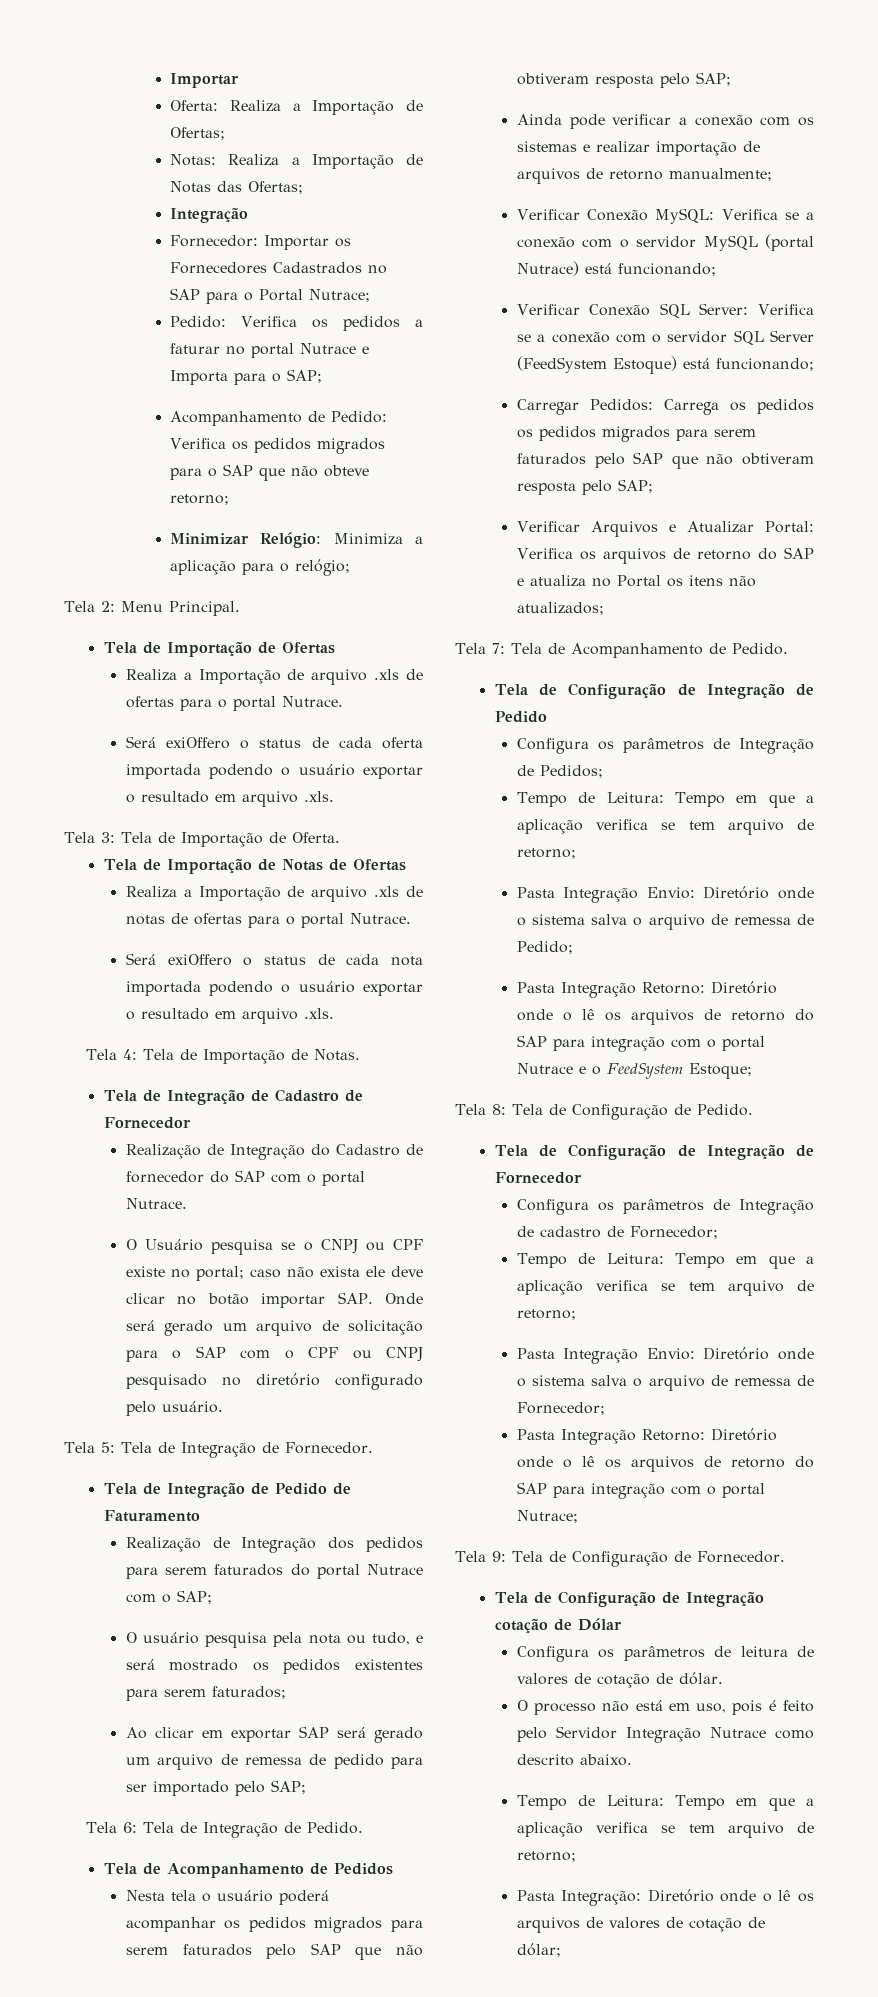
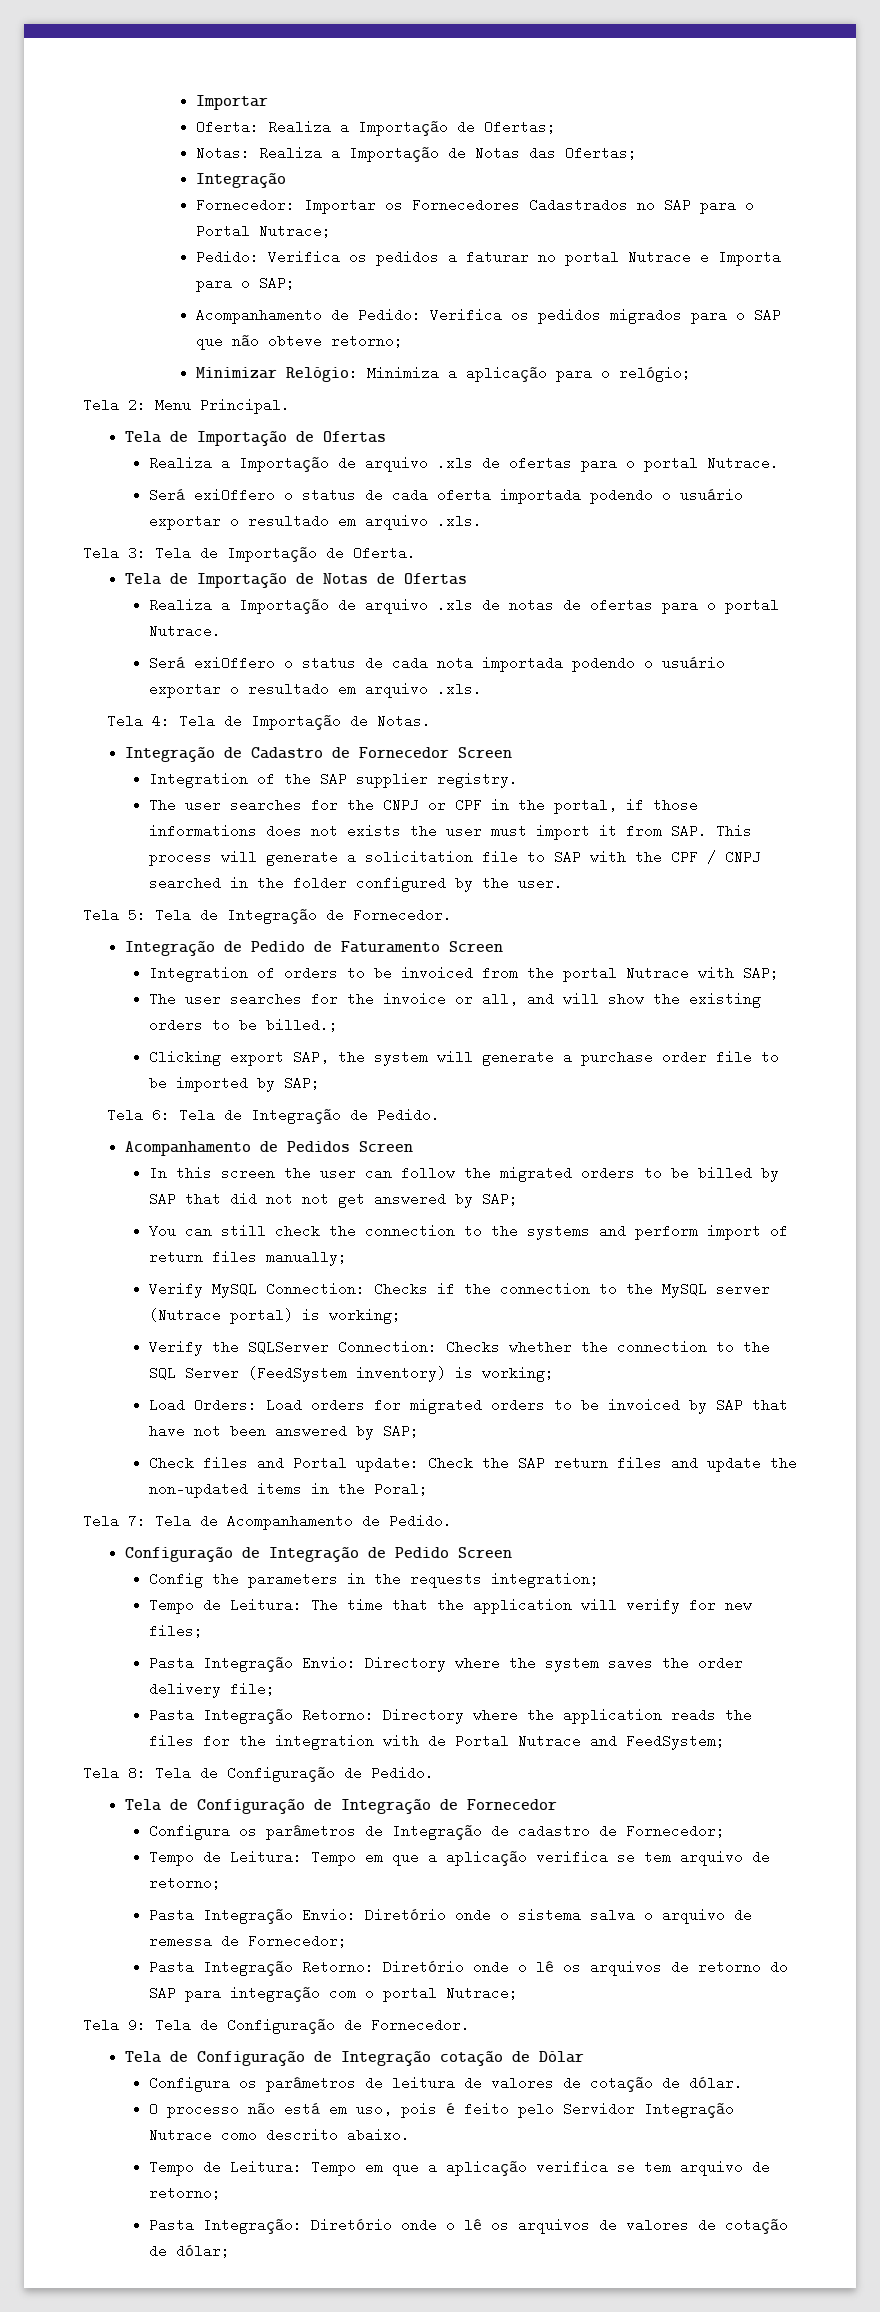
- Tela de Integração de Cadastro de Fornecedor
- Realização de Integração do Cadastro de fornecedor do SAP com o portal Nutrace.
- O Usuário pesquisa se o CNPJ ou CPF existe no portal; caso não exista ele deve clicar no botão importar SAP. Onde será gerado um arquivo de solicitação para o SAP com o CPF ou CNPJ pesquisado no diretório configurado pelo usuário.
+ Integração de Cadastro de Fornecedor Screen
+ Integration of the SAP supplier registry.
+ The user searches for the CNPJ or CPF in the portal, if those informations does not exists the user must import it from SAP. This process will generate a solicitation file to SAP with the CPF / CNPJ searched in the folder configured by the user.
- Tela de Integração de Pedido de Faturamento
- Realização de Integração dos pedidos para serem faturados do portal Nutrace com o SAP;
- O usuário pesquisa pela nota ou tudo, e será mostrado os pedidos existentes para serem faturados;
- Ao clicar em exportar SAP será gerado um arquivo de remessa de pedido para ser importado pelo SAP;
+ Integração de Pedido de Faturamento Screen
+ Integration of orders to be invoiced from the portal Nutrace with SAP;
+ The user searches for the invoice or all, and will show the existing orders to be billed.;
+ Clicking export SAP, the system will generate a purchase order file to be imported by SAP;
- Tela de Acompanhamento de Pedidos
- Nesta tela o usuário poderá acompanhar os pedidos migrados para serem faturados pelo SAP que não obtiveram resposta pelo SAP;
- Ainda pode verificar a conexão com os sistemas e realizar importação de arquivos de retorno manualmente;
- Verificar Conexão MySQL: Verifica se a conexão com o servidor MySQL (portal Nutrace) está funcionando;
- Verificar Conexão SQL Server: Verifica se a conexão com o servidor SQL Server (FeedSystem Estoque) está funcionando;
- Carregar Pedidos: Carrega os pedidos os pedidos migrados para serem faturados pelo SAP que não obtiveram resposta pelo SAP;
- Verificar Arquivos e Atualizar Portal: Verifica os arquivos de retorno do SAP e atualiza no Portal os itens não atualizados;
+ Acompanhamento de Pedidos Screen
+ In this screen the user can follow the migrated orders to be billed by SAP that did not not get answered by SAP;
+ You can still check the connection to the systems and perform import of return files manually;
+ Verify MySQL Connection: Checks if the connection to the MySQL server (Nutrace portal) is working;
+ Verify the SQLServer Connection: Checks whether the connection to the SQL Server (FeedSystem inventory) is working;
+ Load Orders: Load orders for migrated orders to be invoiced by SAP that have not been answered by SAP;
+ Check files and Portal update: Check the SAP return files and update the non-updated items in the Poral;
- Tela de Configuração de Integração de Pedido
- Configura os parâmetros de Integração de Pedidos;
- Tempo de Leitura: Tempo em que a aplicação verifica se tem arquivo de retorno;
- Pasta Integração Envio: Diretório onde o sistema salva o arquivo de remessa de Pedido;
- Pasta Integração Retorno: Diretório onde o lê os arquivos de retorno do SAP para integração com o portal Nutrace e o FeedSystem Estoque;
+ Configuração de Integração de Pedido Screen
+ Config the parameters in the requests integration;
+ Tempo de Leitura: The time that the application will verify for new files;
+ Pasta Integração Envio: Directory where the system saves the order delivery file;
+ Pasta Integração Retorno: Directory where the application reads the files for the integration with de Portal Nutrace and FeedSystem;

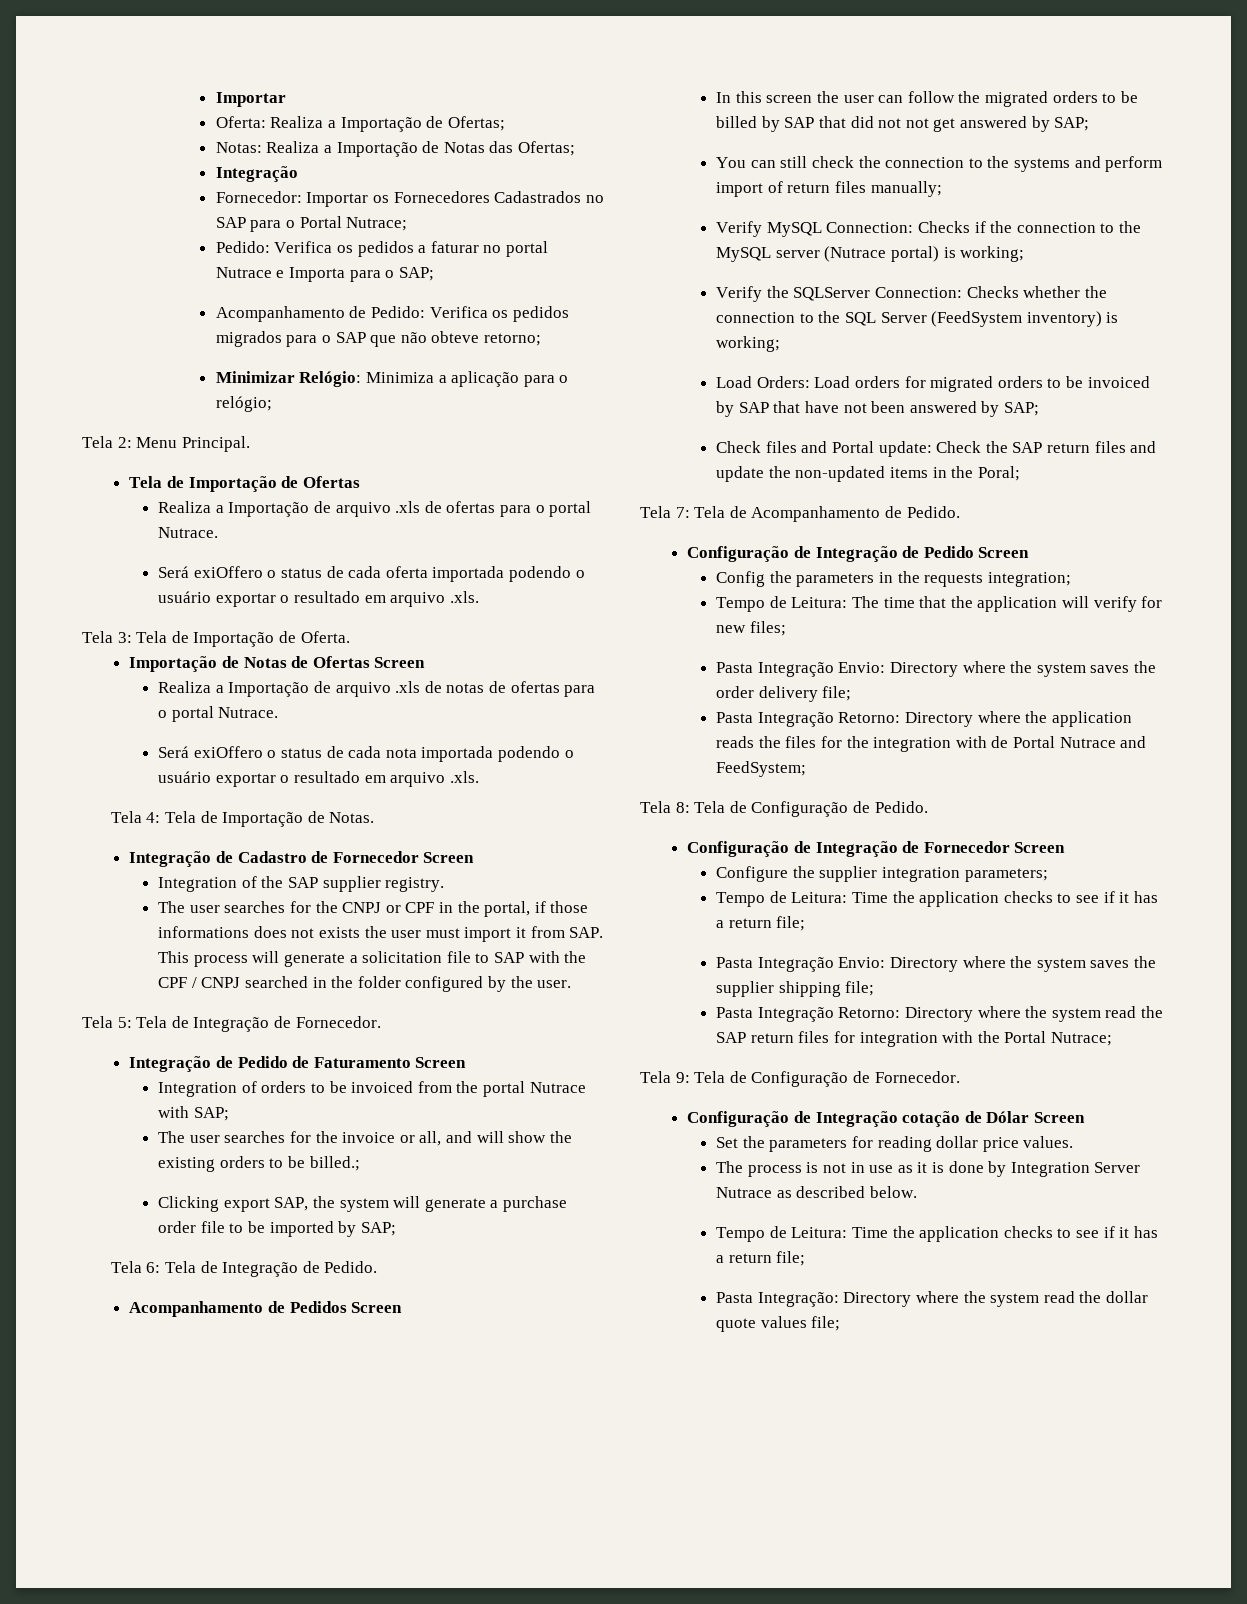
- Tela de Importação de Notas de Ofertas
+ Importação de Notas de Ofertas Screen
- Tela de Configuração de Integração de Fornecedor
- Configura os parâmetros de Integração de cadastro de Fornecedor;
- Tempo de Leitura: Tempo em que a aplicação verifica se tem arquivo de retorno;
- Pasta Integração Envio: Diretório onde o sistema salva o arquivo de remessa de Fornecedor;
- Pasta Integração Retorno: Diretório onde o lê os arquivos de retorno do SAP para integração com o portal Nutrace;
+ Configuração de Integração de Fornecedor Screen
+ Configure the supplier integration parameters;
+ Tempo de Leitura: Time the application checks to see if it has a return file;
+ Pasta Integração Envio: Directory where the system saves the supplier shipping file;
+ Pasta Integração Retorno: Directory where the system read the SAP return files for integration with the Portal Nutrace;
- Tela de Configuração de Integração cotação de Dólar
- Configura os parâmetros de leitura de valores de cotação de dólar.
- O processo não está em uso, pois é feito pelo Servidor Integração Nutrace como descrito abaixo.
- Tempo de Leitura: Tempo em que a aplicação verifica se tem arquivo de retorno;
- Pasta Integração: Diretório onde o lê os arquivos de valores de cotação de dólar;
+ Configuração de Integração cotação de Dólar Screen
+ Set the parameters for reading dollar price values.
+ The process is not in use as it is done by Integration Server Nutrace as described below.
+ Tempo de Leitura: Time the application checks to see if it has a return file;
+ Pasta Integração: Directory where the system read the dollar quote values file;

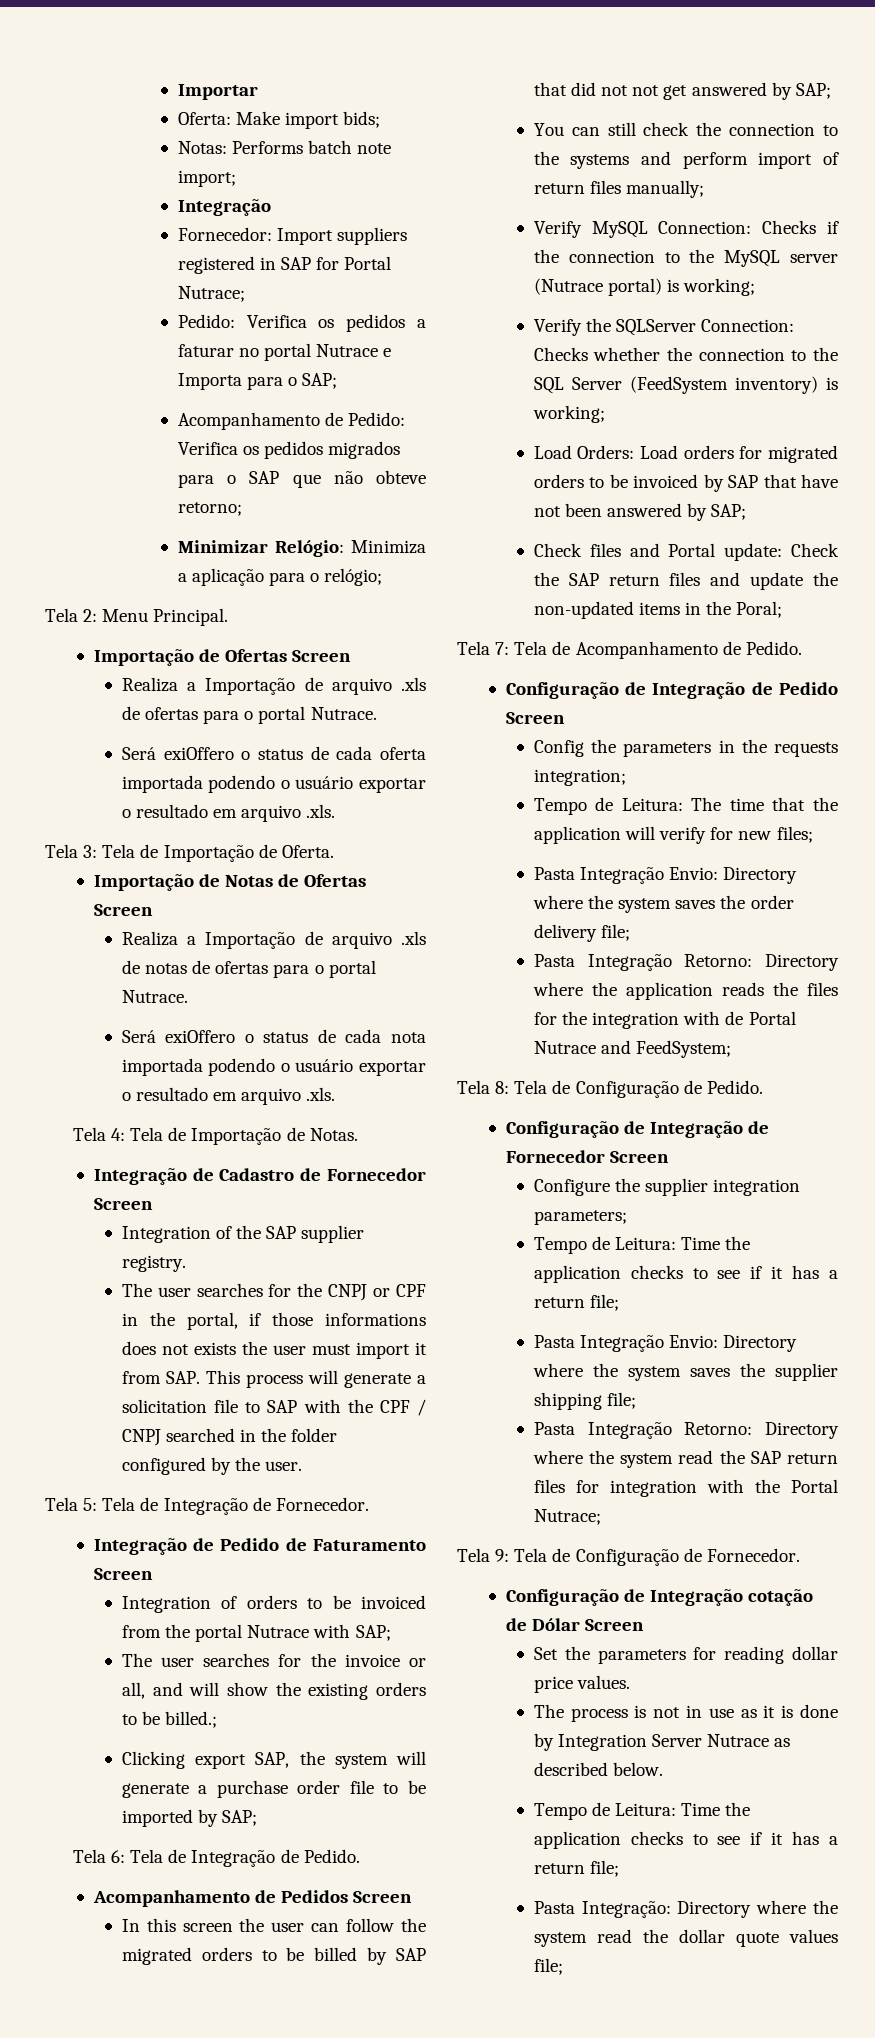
- Oferta: Realiza a Importação de Ofertas;
- Notas: Realiza a Importação de Notas das Ofertas;
+ Oferta: Make import bids;
+ Notas: Performs batch note import;
  Integração
- Fornecedor: Importar os Fornecedores Cadastrados no SAP para o Portal Nutrace;
+ Fornecedor: Import suppliers registered in SAP for Portal Nutrace;
- Tela de Importação de Ofertas
+ Importação de Ofertas Screen

